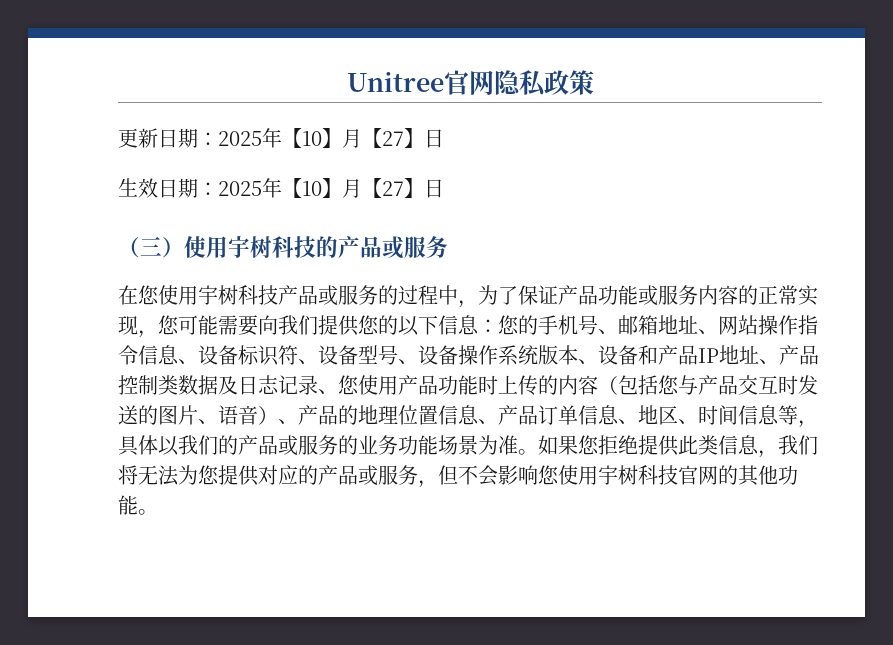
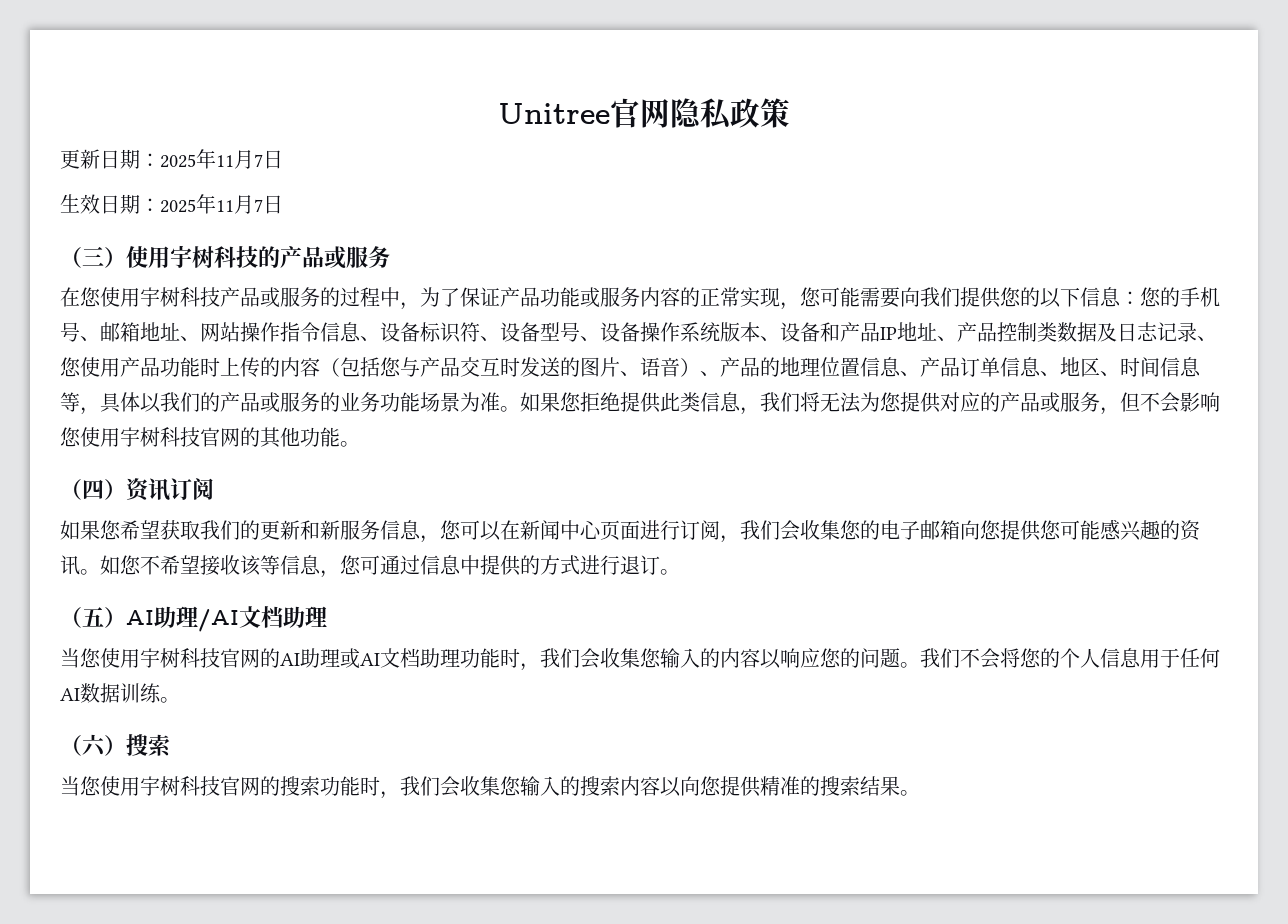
- 更新日期：2025年【10】月【27】日
+ 更新日期：2025年11月7日
- 生效日期：2025年【10】月【27】日
+ 生效日期：2025年11月7日
+ （四）资讯订阅
+ 如果您希望获取我们的更新和新服务信息，您可以在新闻中心页面进行订阅，我们会收集您的电子邮箱向您提供您可能感兴趣的资讯。如您不希望接收该等信息，您可通过信息中提供的方式进行退订。
+ （五）AI助理/AI文档助理
+ 当您使用宇树科技官网的AI助理或AI文档助理功能时，我们会收集您输入的内容以响应您的问题。我们不会将您的个人信息用于任何AI数据训练。
+ （六）搜索
+ 当您使用宇树科技官网的搜索功能时，我们会收集您输入的搜索内容以向您提供精准的搜索结果。

